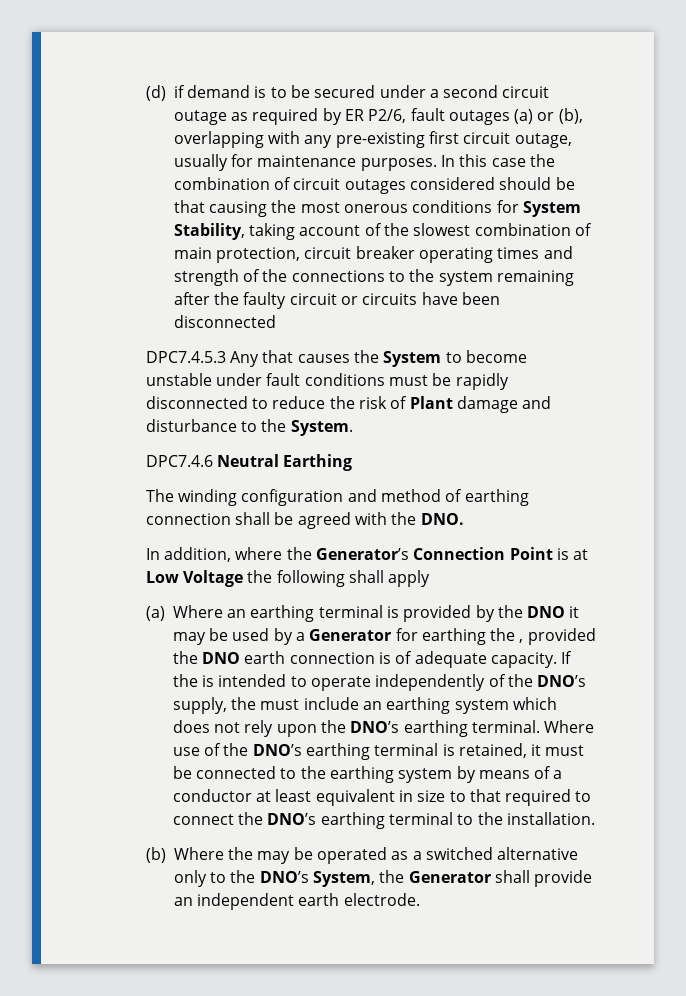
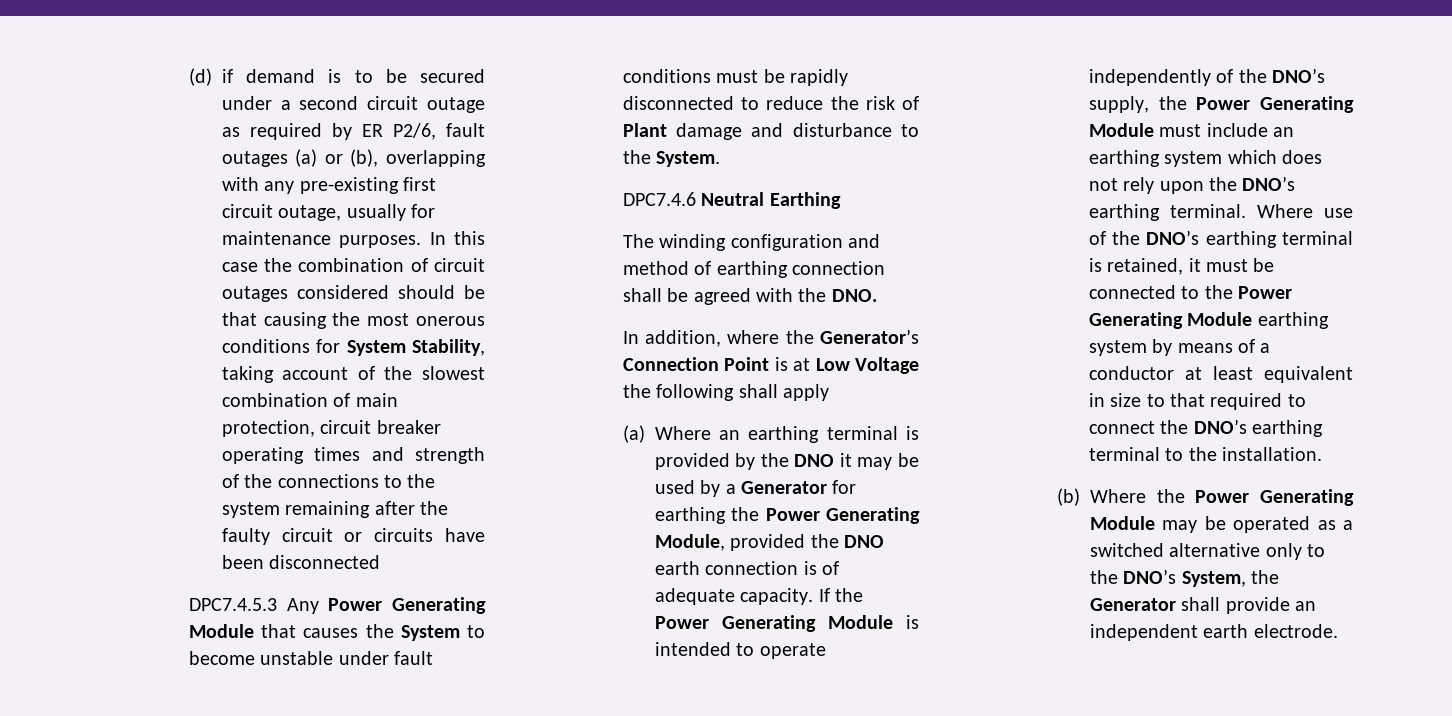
- DPC7.4.5.3 Any that causes the System to become unstable under fault conditions must be rapidly disconnected to reduce the risk of Plant damage and disturbance to the System.
+ DPC7.4.5.3 Any Power Generating Module that causes the System to become unstable under fault conditions must be rapidly disconnected to reduce the risk of Plant damage and disturbance to the System.
- (a) Where an earthing terminal is provided by the DNO it may be used by a Generator for earthing the , provided the DNO earth connection is of adequate capacity.
+ (a) Where an earthing terminal is provided by the DNO it may be used by a Generator for earthing the Power Generating Module, provided the DNO earth connection is of adequate capacity.
- If the is intended to operate independently of the DNO’s supply, the must include an earthing system which does not rely upon the DNO’s earthing terminal.
+ If the Power Generating Module is intended to operate independently of the DNO’s supply, the Power Generating Module must include an earthing system which does not rely upon the DNO’s earthing terminal.
- Where use of the DNO’s earthing terminal is retained, it must be connected to the earthing system by means of a conductor at least equivalent in size to that required to connect the DNO’s earthing terminal to the installation.
+ Where use of the DNO’s earthing terminal is retained, it must be connected to the Power Generating Module earthing system by means of a conductor at least equivalent in size to that required to connect the DNO’s earthing terminal to the installation.
- (b) Where the may be operated as a switched alternative only to the DNO’s System, the Generator shall provide an independent earth electrode.
+ (b) Where the Power Generating Module may be operated as a switched alternative only to the DNO’s System, the Generator shall provide an independent earth electrode.

